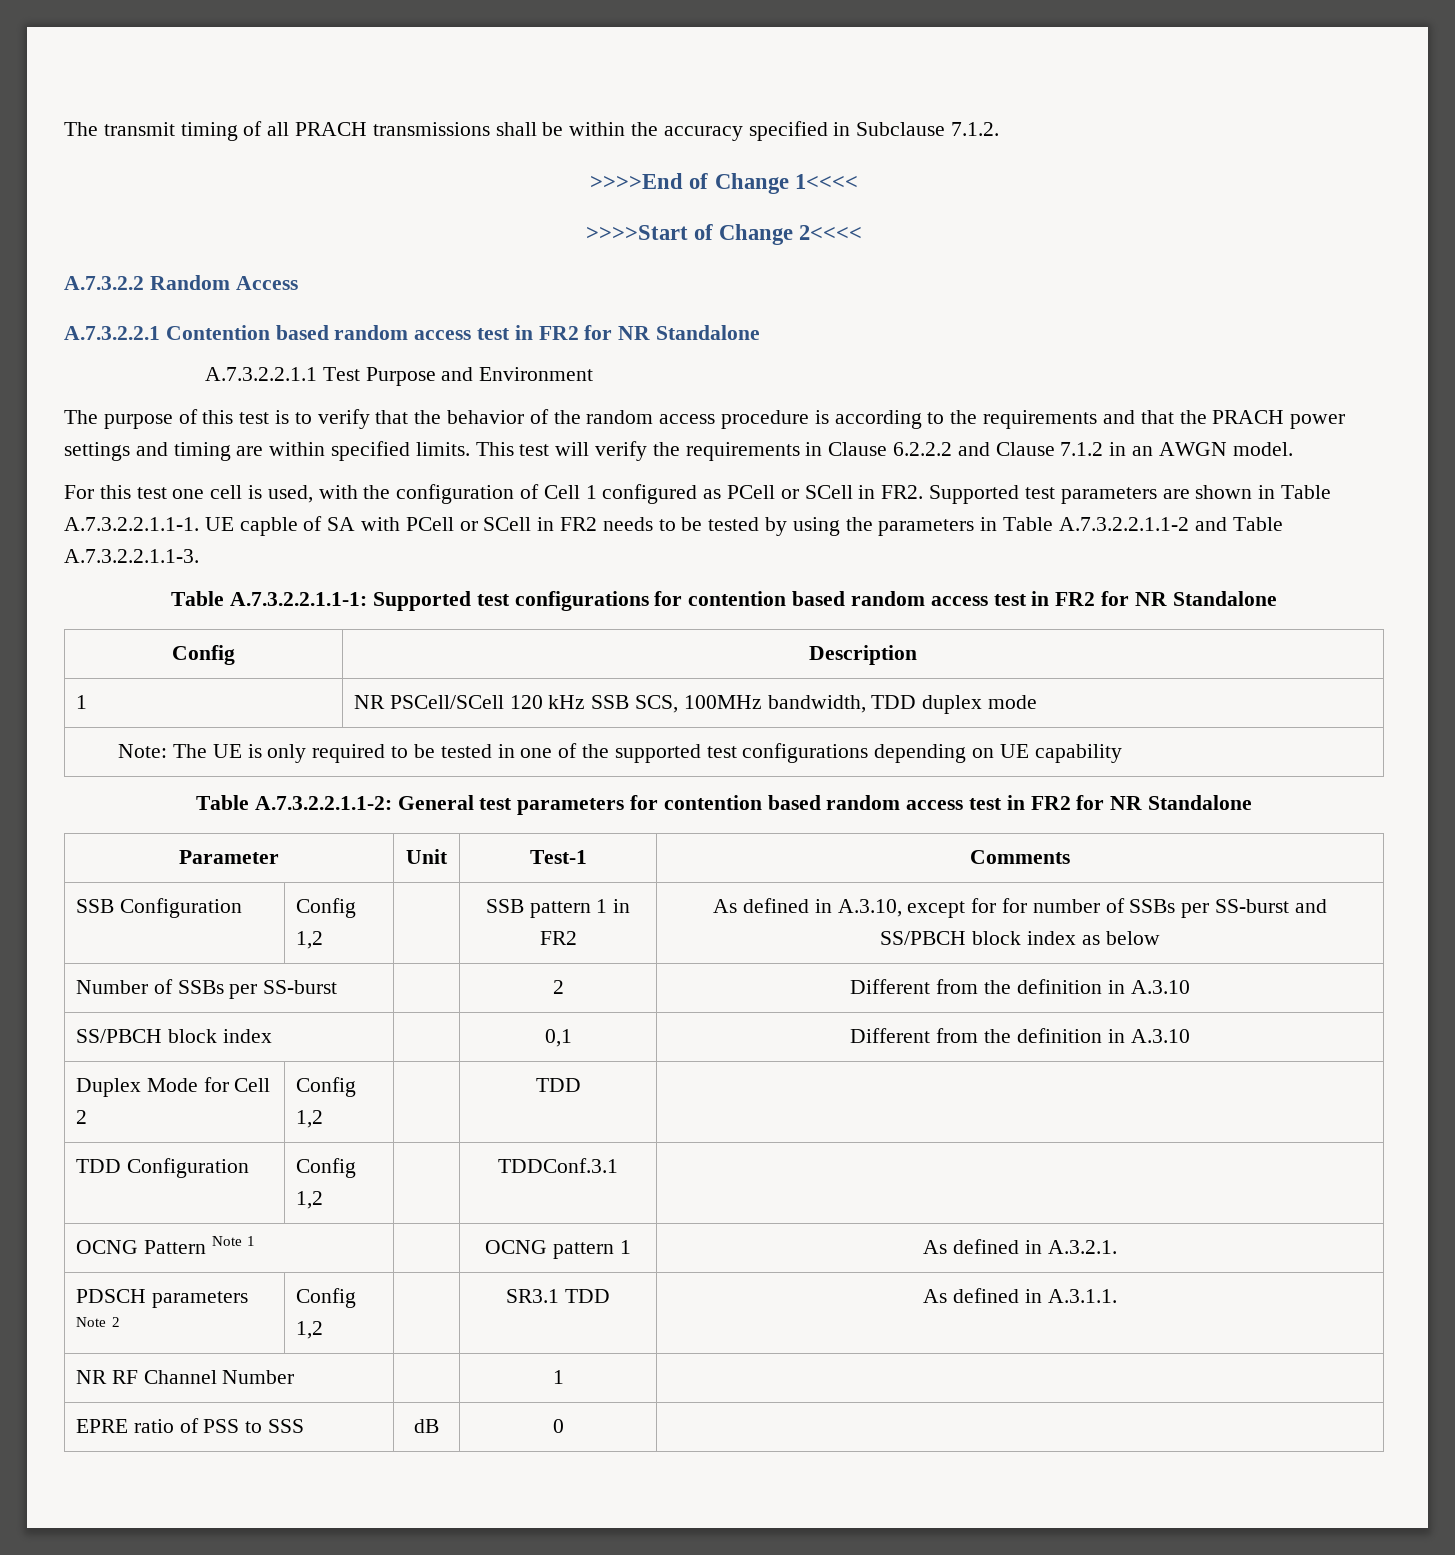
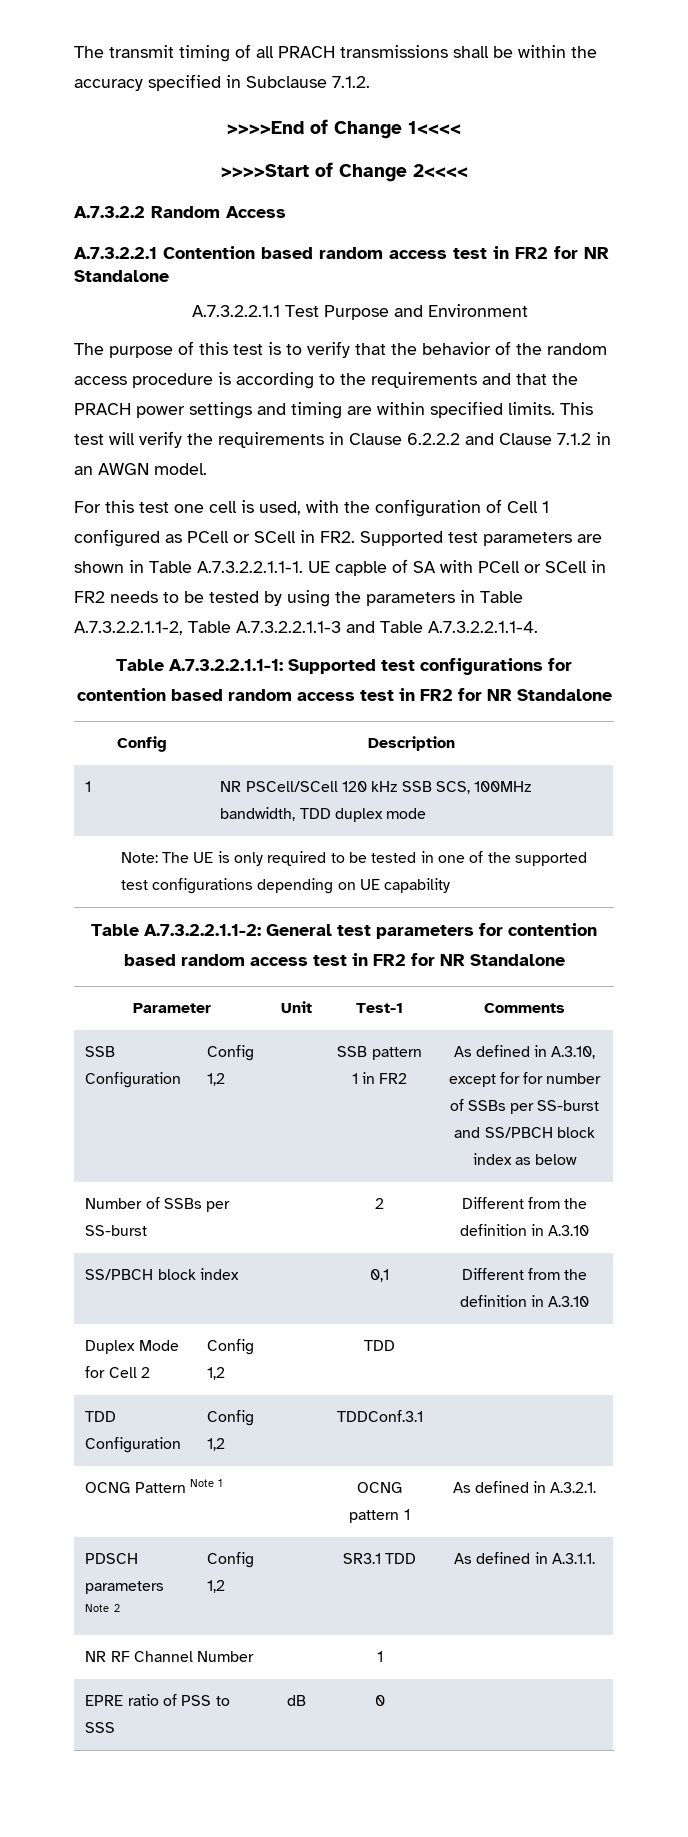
- For this test one cell is used, with the configuration of Cell 1 configured as PCell or SCell in FR2. Supported test parameters are shown in Table A.7.3.2.2.1.1-1. UE capble of SA with PCell or SCell in FR2 needs to be tested by using the parameters in Table A.7.3.2.2.1.1-2 and Table A.7.3.2.2.1.1-3.
+ For this test one cell is used, with the configuration of Cell 1 configured as PCell or SCell in FR2. Supported test parameters are shown in Table A.7.3.2.2.1.1-1. UE capble of SA with PCell or SCell in FR2 needs to be tested by using the parameters in Table A.7.3.2.2.1.1-2, Table A.7.3.2.2.1.1-3 and Table A.7.3.2.2.1.1-4.

